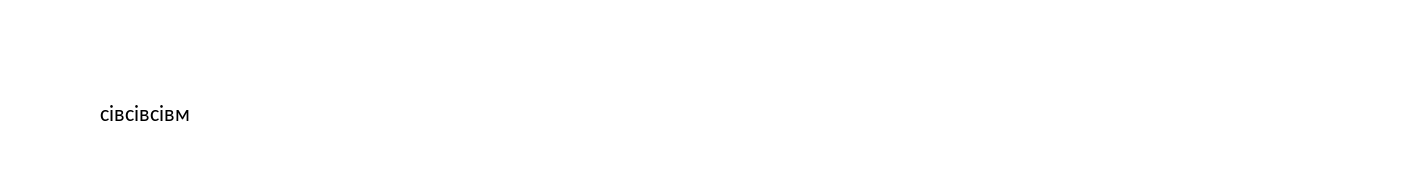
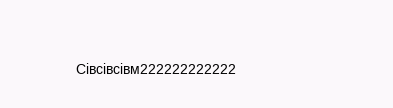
- сівсівсівм
+ Сівсівсівм222222222222

